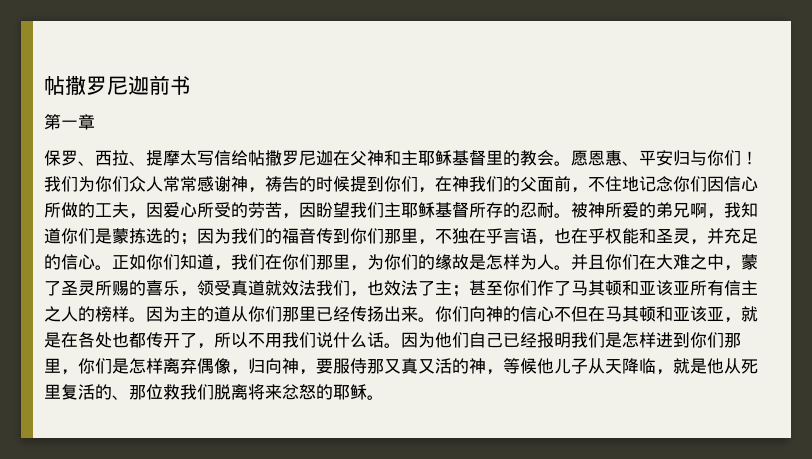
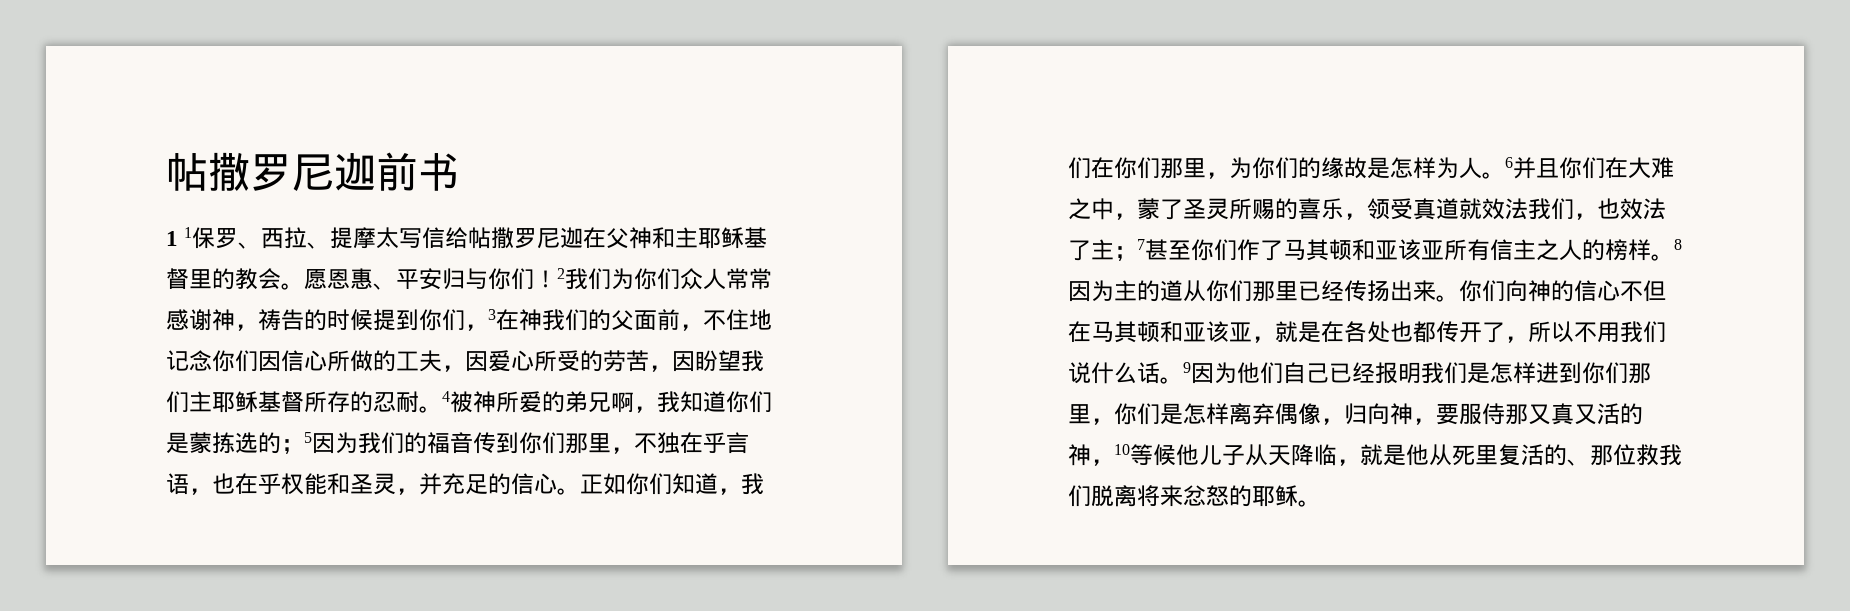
- 第一章
- 保罗、西拉、提摩太写信给帖撒罗尼迦在父神和主耶稣基督里的教会。
+ 1 1保罗、西拉、提摩太写信给帖撒罗尼迦在父神和主耶稣基督里的教会。
- 我们为你们众人常常感谢神，祷告的时候提到你们，在神我们的父面前，不住地记念你们因信心所做的工夫，因爱心所受的劳苦，因盼望我们主耶稣基督所存的忍耐。
+ 2我们为你们众人常常感谢神，祷告的时候提到你们，3在神我们的父面前，不住地记念你们因信心所做的工夫，因爱心所受的劳苦，因盼望我们主耶稣基督所存的忍耐。
- 被神所爱的弟兄啊，我知道你们是蒙拣选的；因为我们的福音传到你们那里，不独在乎言语，也在乎权能和圣灵，并充足的信心。
+ 4被神所爱的弟兄啊，我知道你们是蒙拣选的；5因为我们的福音传到你们那里，不独在乎言语，也在乎权能和圣灵，并充足的信心。
- 并且你们在大难之中，蒙了圣灵所赐的喜乐，领受真道就效法我们，也效法了主；甚至你们作了马其顿和亚该亚所有信主之人的榜样。
+ 6并且你们在大难之中，蒙了圣灵所赐的喜乐，领受真道就效法我们，也效法了主；7甚至你们作了马其顿和亚该亚所有信主之人的榜样。
- 因为主的道从你们那里已经传扬出来。
+ 8因为主的道从你们那里已经传扬出来。
- 因为他们自己已经报明我们是怎样进到你们那里，你们是怎样离弃偶像，归向神，要服侍那又真又活的神，等候他儿子从天降临，就是他从死里复活的、那位救我们脱离将来忿怒的耶稣。
+ 9因为他们自己已经报明我们是怎样进到你们那里，你们是怎样离弃偶像，归向神，要服侍那又真又活的神，10等候他儿子从天降临，就是他从死里复活的、那位救我们脱离将来忿怒的耶稣。

